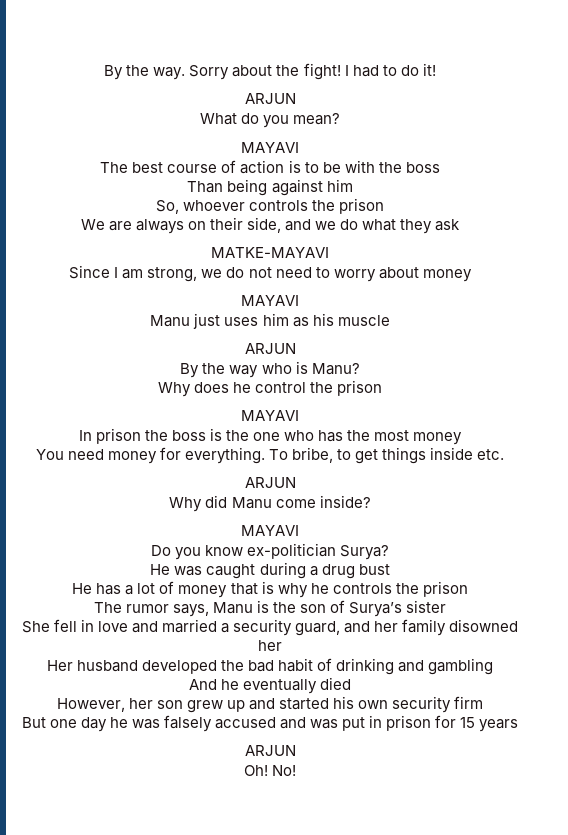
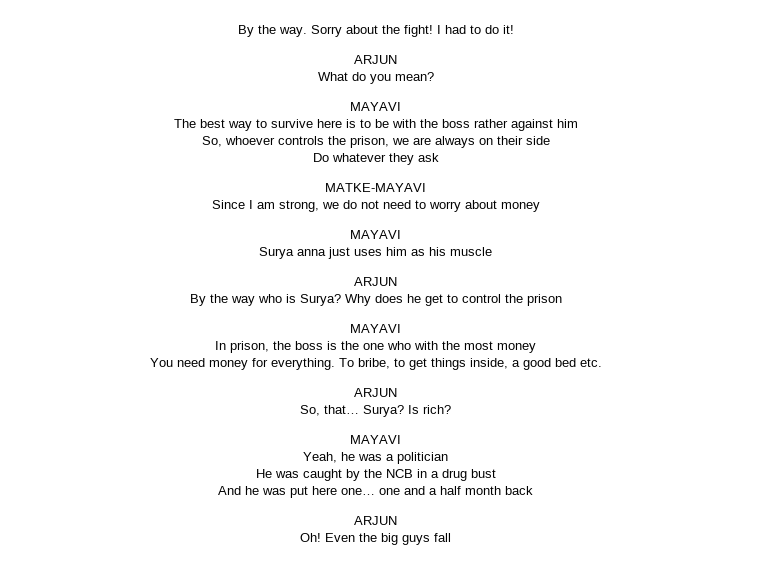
- The best course of action is to be with the boss
- Than being against him
+ The best way to survive here is to be with the boss rather against him
- So, whoever controls the prison
- We are always on their side, and we do what they ask
+ So, whoever controls the prison, we are always on their side
+ Do whatever they ask
- Manu just uses him as his muscle
+ Surya anna just uses him as his muscle
- By the way who is Manu?
- Why does he control the prison
+ By the way who is Surya? Why does he get to control the prison
- In prison the boss is the one who has the most money
+ In prison, the boss is the one who with the most money
- To bribe, to get things inside etc.
+ To bribe, to get things inside, a good bed etc.
  ARJUN
- Why did Manu come inside?
+ So, that… Surya? Is rich?
  MAYAVI
- Do you know ex-politician Surya?
+ Yeah, he was a politician
- He was caught during a drug bust
+ He was caught by the NCB in a drug bust
- He has a lot of money that is why he controls the prison
- The rumor says, Manu is the son of Surya’s sister
- She fell in love and married a security guard, and her family disowned her
- Her husband developed the bad habit of drinking and gambling
- And he eventually died
- However, her son grew up and started his own security firm
- But one day he was falsely accused and was put in prison for 15 years
+ And he was put here one… one and a half month back
  ARJUN
- Oh! No!
+ Oh! Even the big guys fall

